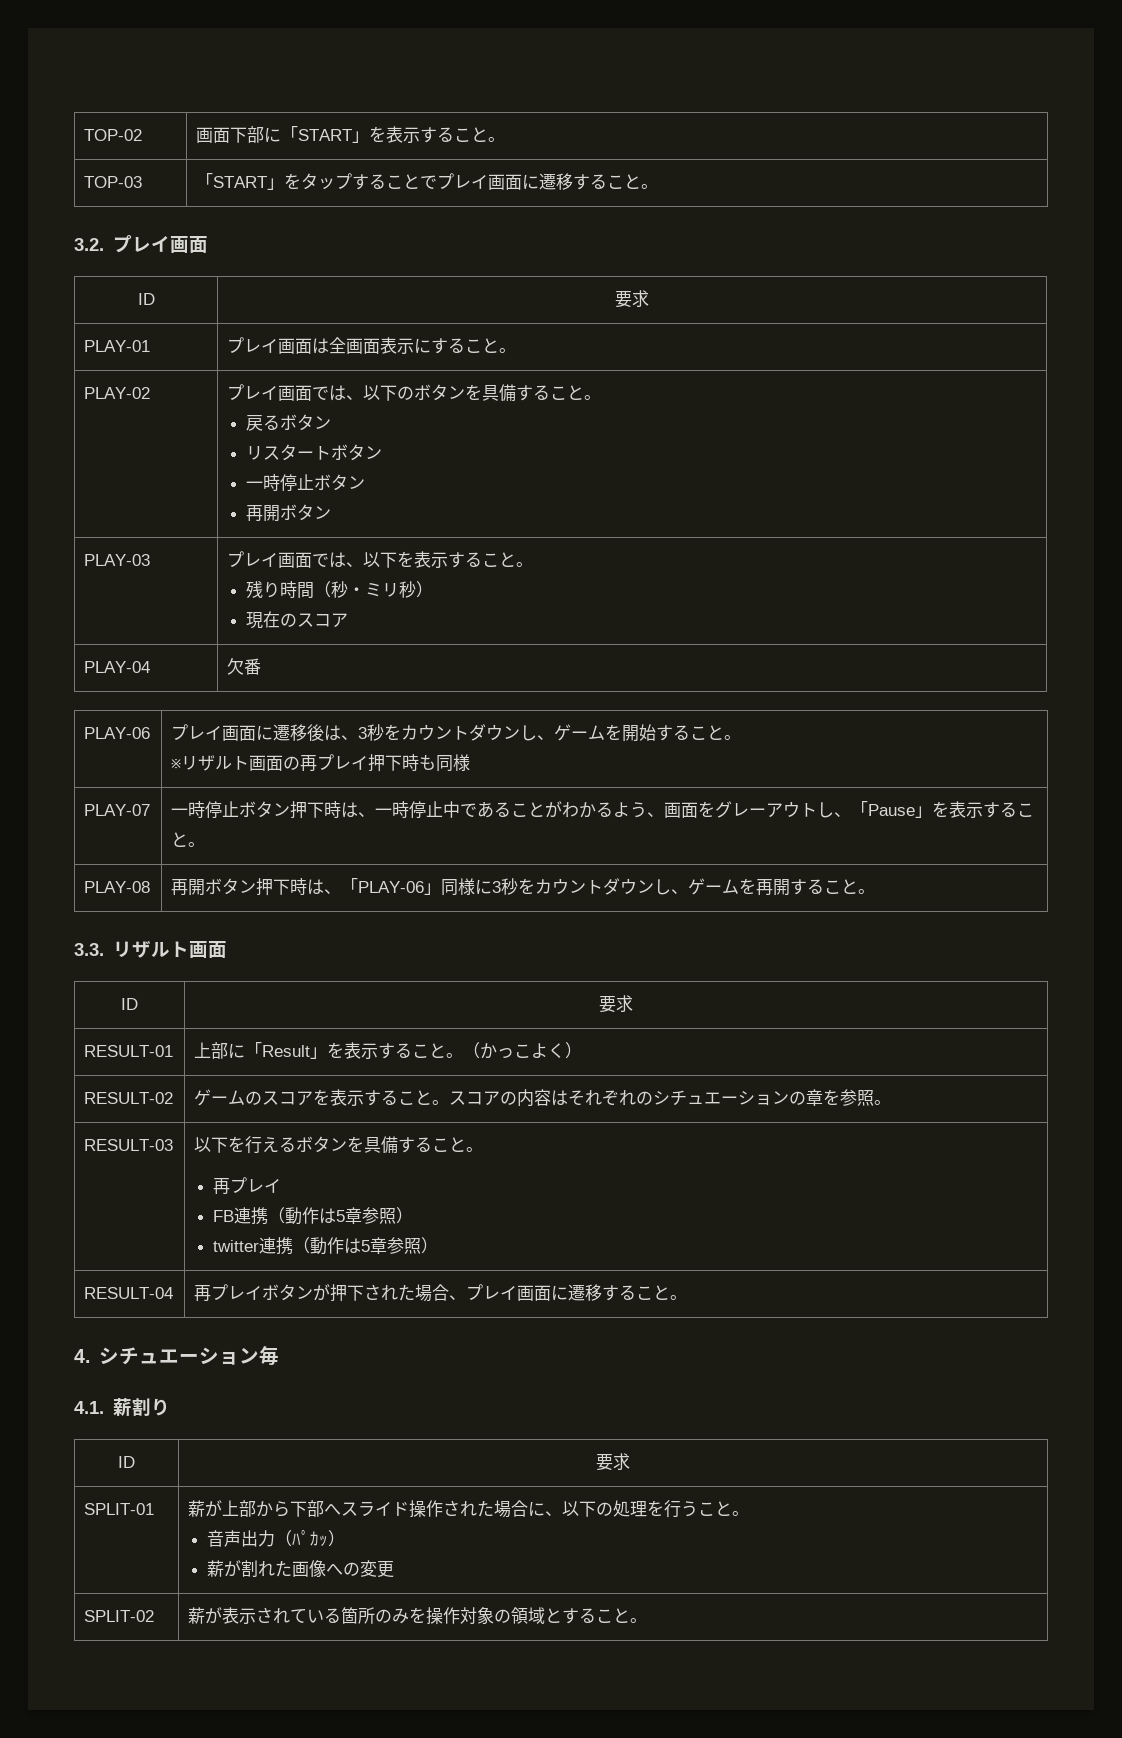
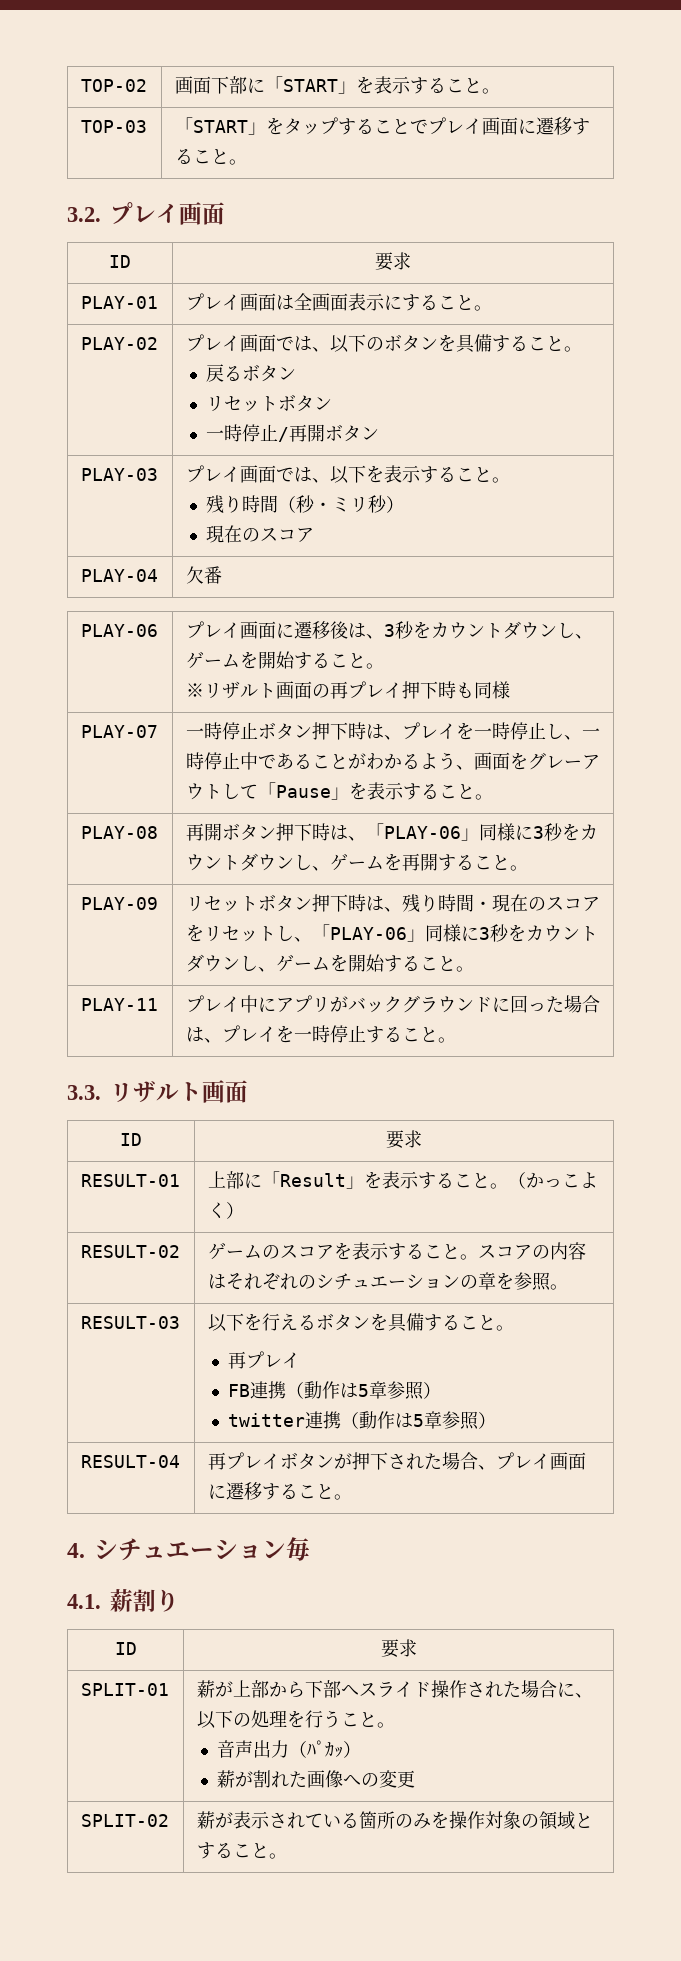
  PLAY-02 | プレイ画面では、以下のボタンを具備すること。
  戻るボタン
- リスタートボタン
- 一時停止ボタン
- 再開ボタン
+ リセットボタン
+ 一時停止/再開ボタン
- PLAY-07 | 一時停止ボタン押下時は、一時停止中であることがわかるよう、画面をグレーアウトし、「Pause」を表示すること。
+ PLAY-07 | 一時停止ボタン押下時は、プレイを一時停止し、一時停止中であることがわかるよう、画面をグレーアウトして「Pause」を表示すること。
+ PLAY-09 | リセットボタン押下時は、残り時間・現在のスコアをリセットし、「PLAY-06」同様に3秒をカウントダウンし、ゲームを開始すること。
+ PLAY-11 | プレイ中にアプリがバックグラウンドに回った場合は、プレイを一時停止すること。

